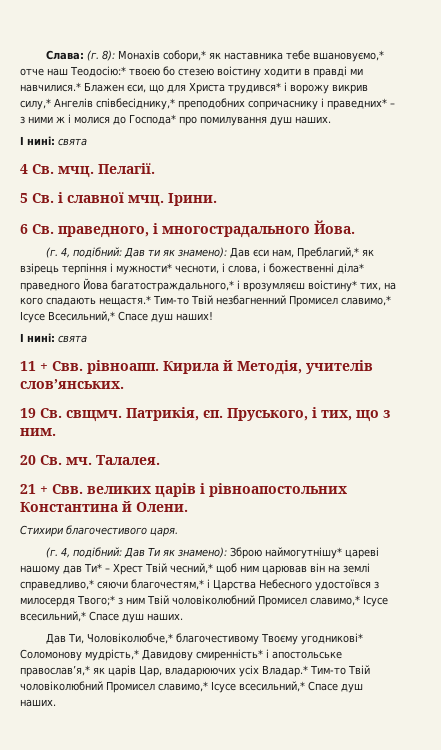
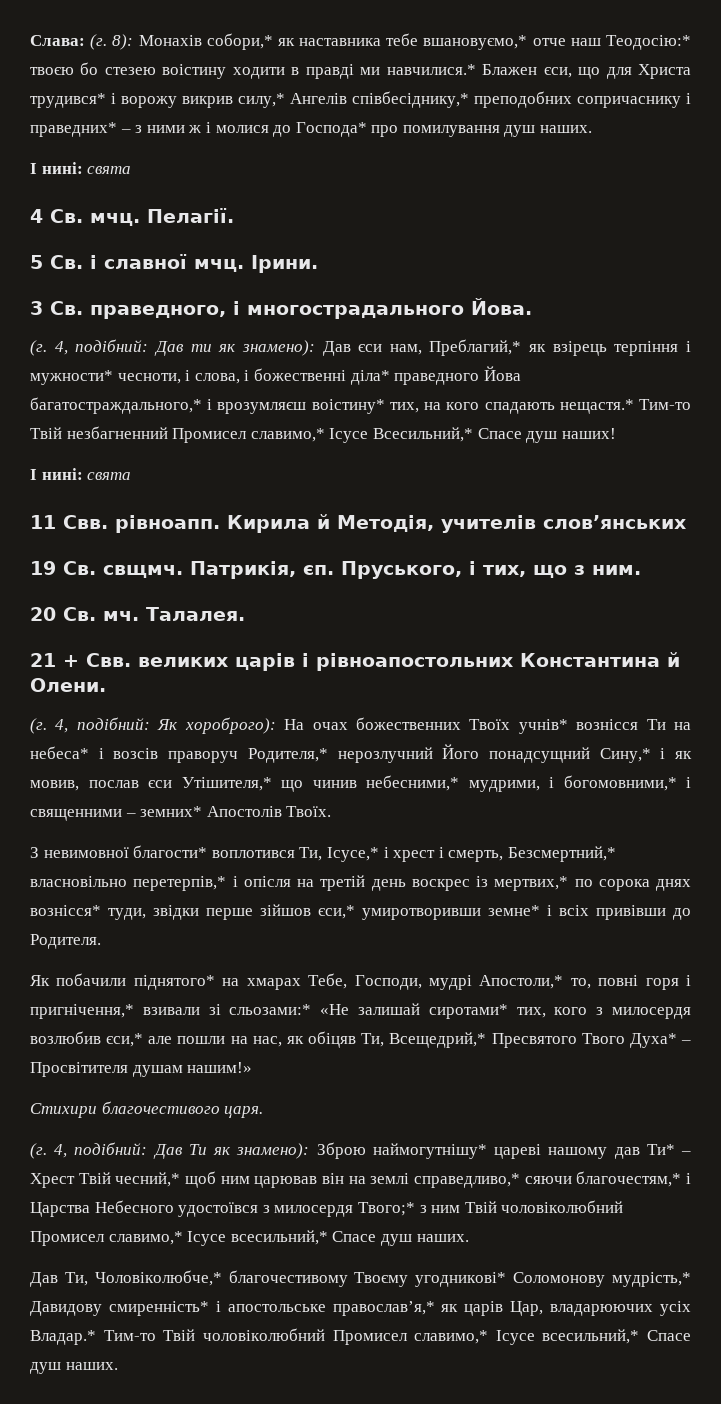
- 6 Св. праведного, і многострадального Йова.
+ 3 Св. праведного, і многострадального Йова.
- 11 + Свв. рівноапп.
+ 11 Свв. рівноапп.
- Кирила й Методія, учителів слов’янських.
+ Кирила й Методія, учителів слов’янських
+ (г. 4, подібний: Як хороброго): На очах божественних Твоїх учнів* вознісся Ти на небеса* і возсів праворуч Родителя,* нерозлучний Його понадсущний Сину,* і як мовив, послав єси Утішителя,* що чинив небесними,* мудрими, і богомовними,* і священними – земних* Апостолів Твоїх.
+ З невимовної благости* воплотився Ти, Ісусе,* і хрест і смерть, Безсмертний,* власновільно перетерпів,* і опісля на третій день воскрес із мертвих,* по сорока днях вознісся* туди, звідки перше зійшов єси,* умиротворивши земне* і всіх привівши до Родителя.
+ Як побачили піднятого* на хмарах Тебе, Господи, мудрі Апостоли,* то, повні горя і пригнічення,* взивали зі сльозами:* «Не залишай сиротами* тих, кого з милосердя возлюбив єси,* але пошли на нас, як обіцяв Ти, Всещедрий,* Пресвятого Твого Духа* – Просвітителя душам нашим!»

